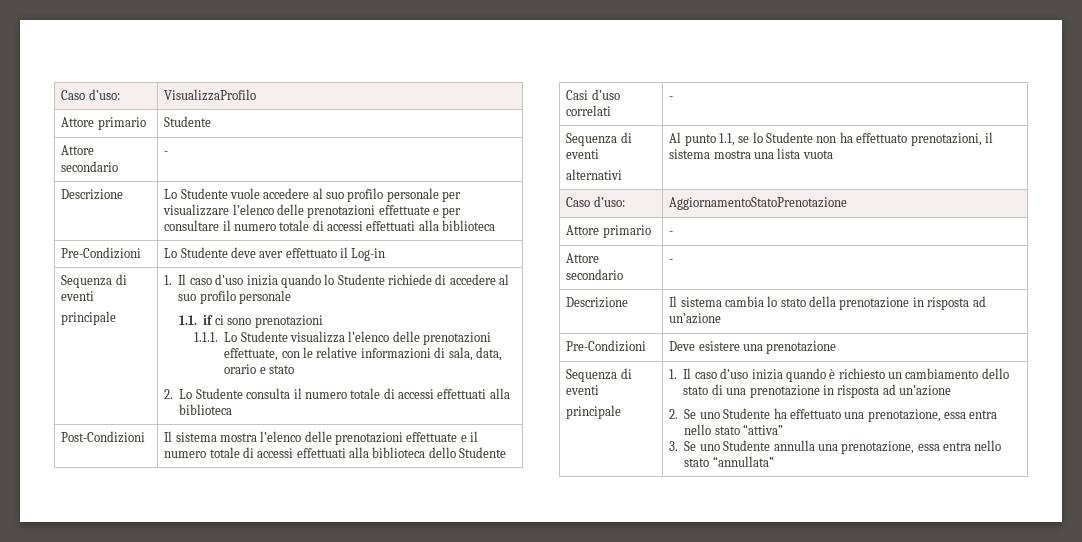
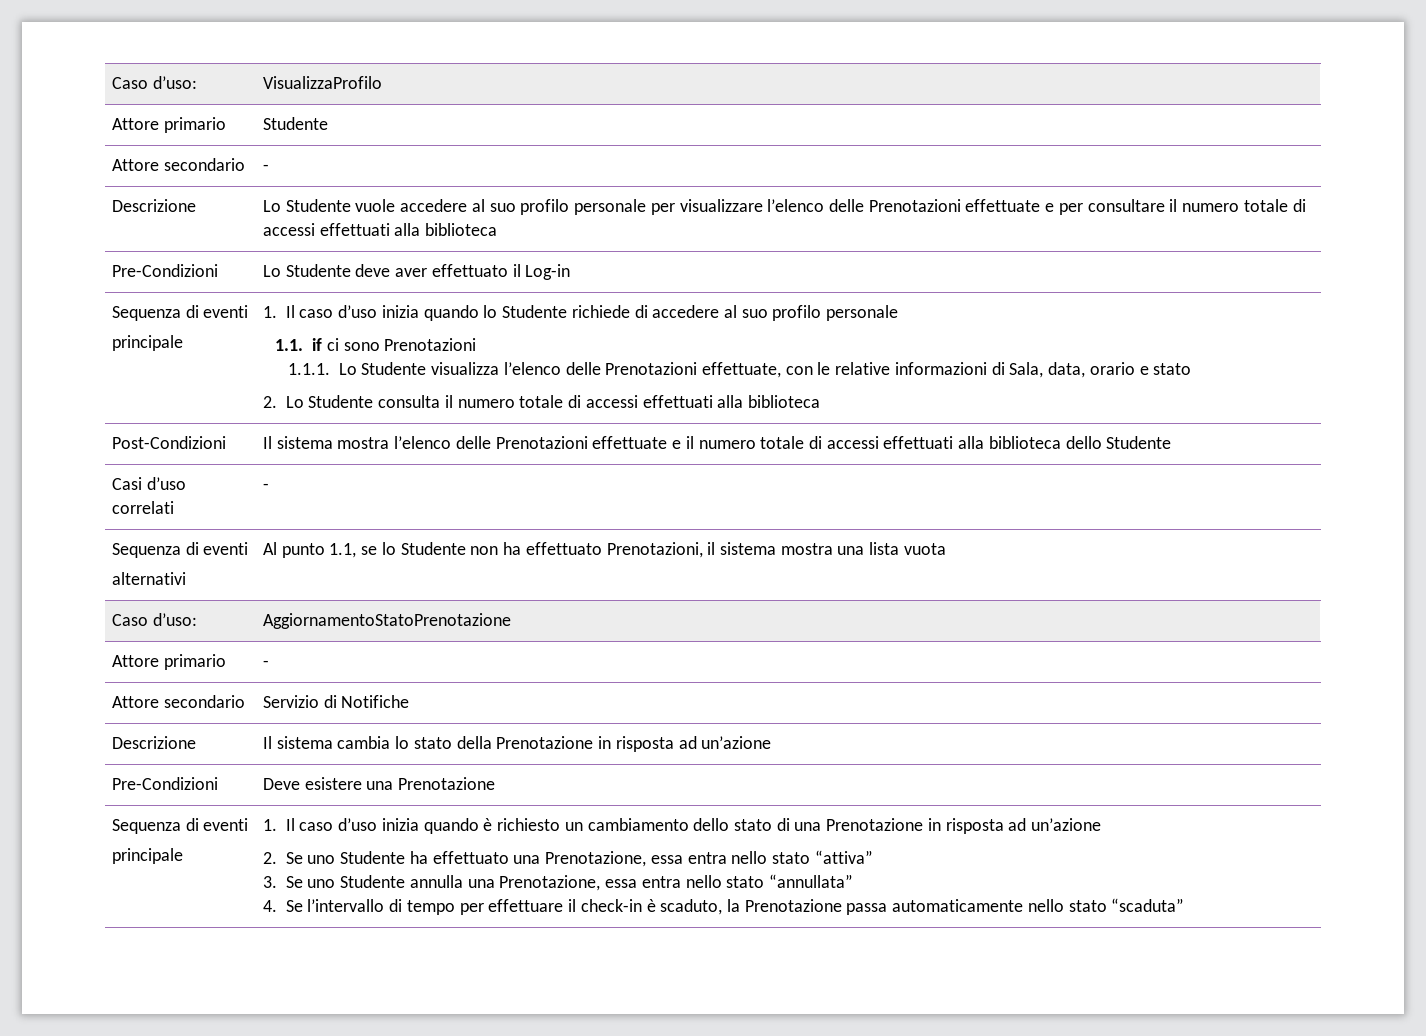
- Descrizione | Lo Studente vuole accedere al suo profilo personale per visualizzare l’elenco delle prenotazioni effettuate e per consultare il numero totale di accessi effettuati alla biblioteca
+ Descrizione | Lo Studente vuole accedere al suo profilo personale per visualizzare l’elenco delle Prenotazioni effettuate e per consultare il numero totale di accessi effettuati alla biblioteca
- 1.1. if ci sono prenotazioni
+ 1.1. if ci sono Prenotazioni
- 1.1.1. Lo Studente visualizza l’elenco delle prenotazioni effettuate, con le relative informazioni di sala, data, orario e stato
+ 1.1.1. Lo Studente visualizza l’elenco delle Prenotazioni effettuate, con le relative informazioni di Sala, data, orario e stato
- Post-Condizioni | Il sistema mostra l’elenco delle prenotazioni effettuate e il numero totale di accessi effettuati alla biblioteca dello Studente
+ Post-Condizioni | Il sistema mostra l’elenco delle Prenotazioni effettuate e il numero totale di accessi effettuati alla biblioteca dello Studente
  Casi d’uso correlati | -
  Sequenza di eventi
- alternativi | Al punto 1.1, se lo Studente non ha effettuato prenotazioni, il sistema mostra una lista vuota
+ alternativi | Al punto 1.1, se lo Studente non ha effettuato Prenotazioni, il sistema mostra una lista vuota
  Attore primario | -
- Attore secondario | -
+ Attore secondario | Servizio di Notifiche
- Descrizione | Il sistema cambia lo stato della prenotazione in risposta ad un’azione
+ Descrizione | Il sistema cambia lo stato della Prenotazione in risposta ad un’azione
- Pre-Condizioni | Deve esistere una prenotazione
+ Pre-Condizioni | Deve esistere una Prenotazione
- 1. Il caso d’uso inizia quando è richiesto un cambiamento dello stato di una prenotazione in risposta ad un’azione
+ 1. Il caso d’uso inizia quando è richiesto un cambiamento dello stato di una Prenotazione in risposta ad un’azione
- 2. Se uno Studente ha effettuato una prenotazione, essa entra nello stato “attiva”
+ 2. Se uno Studente ha effettuato una Prenotazione, essa entra nello stato “attiva”
- 3. Se uno Studente annulla una prenotazione, essa entra nello stato “annullata”
+ 3. Se uno Studente annulla una Prenotazione, essa entra nello stato “annullata”
+ 4. Se l’intervallo di tempo per effettuare il check-in è scaduto, la Prenotazione passa automaticamente nello stato “scaduta”

